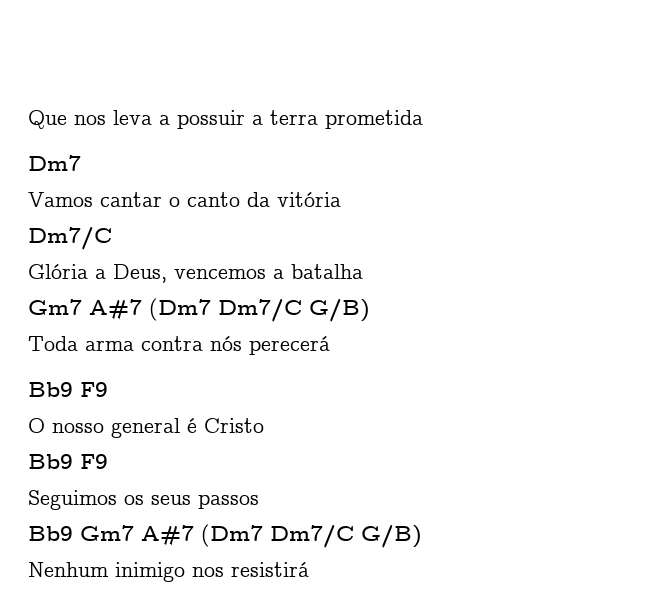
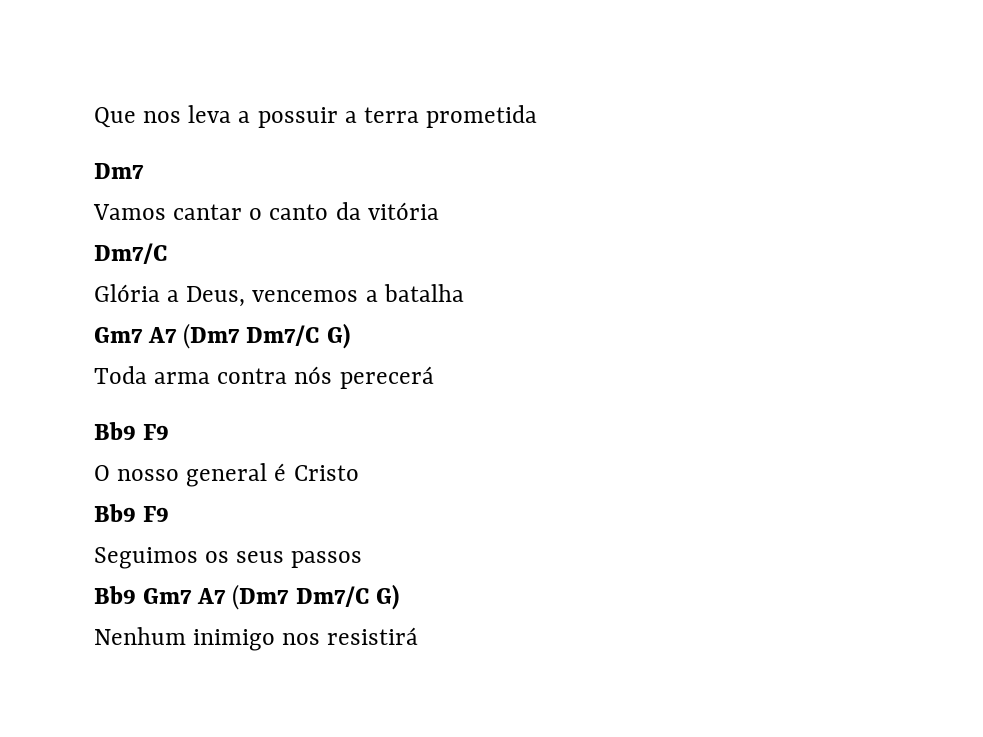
  Glória a Deus, vencemos a batalha
- Gm7 A#7 (Dm7 Dm7/C G/B)
+ Gm7 A7 (Dm7 Dm7/C G)
- Bb9 Gm7 A#7 (Dm7 Dm7/C G/B)
+ Bb9 Gm7 A7 (Dm7 Dm7/C G)

